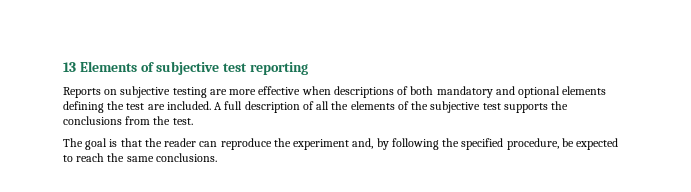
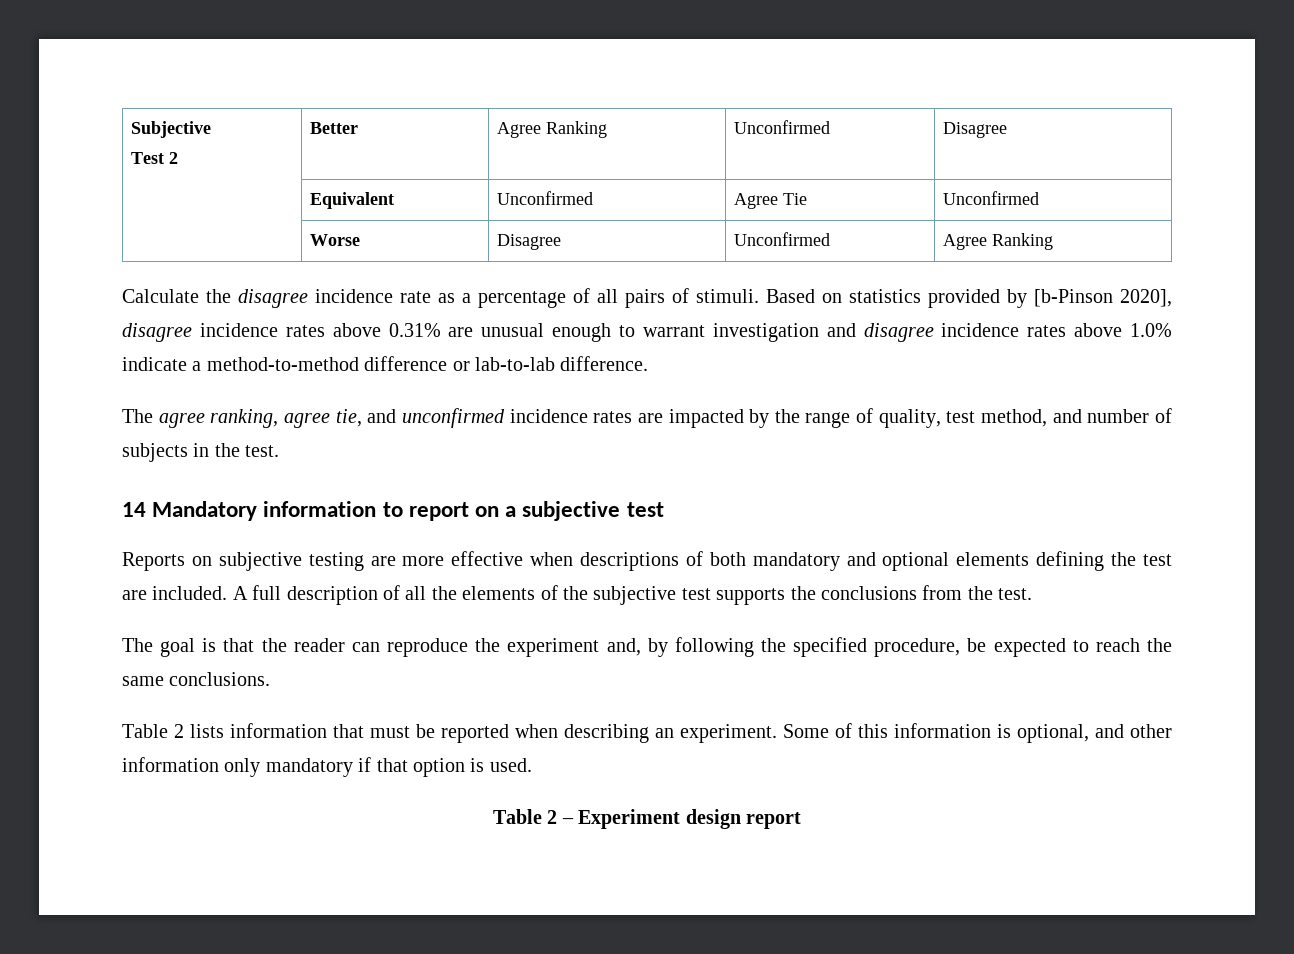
- 13 Elements of subjective test reporting
+ Subjective
+ Test 2 | Better | Agree Ranking | Unconfirmed | Disagree
+ | Equivalent | Unconfirmed | Agree Tie | Unconfirmed
+ | Worse | Disagree | Unconfirmed | Agree Ranking
+ Calculate the disagree incidence rate as a percentage of all pairs of stimuli. Based on statistics provided by [b-Pinson 2020], disagree incidence rates above 0.31% are unusual enough to warrant investigation and disagree incidence rates above 1.0% indicate a method-to-method difference or lab-to-lab difference.
+ The agree ranking, agree tie, and unconfirmed incidence rates are impacted by the range of quality, test method, and number of subjects in the test.
+ 14 Mandatory information to report on a subjective test
+ Table 2 lists information that must be reported when describing an experiment. Some of this information is optional, and other information only mandatory if that option is used.
+ Table 2 – Experiment design report

